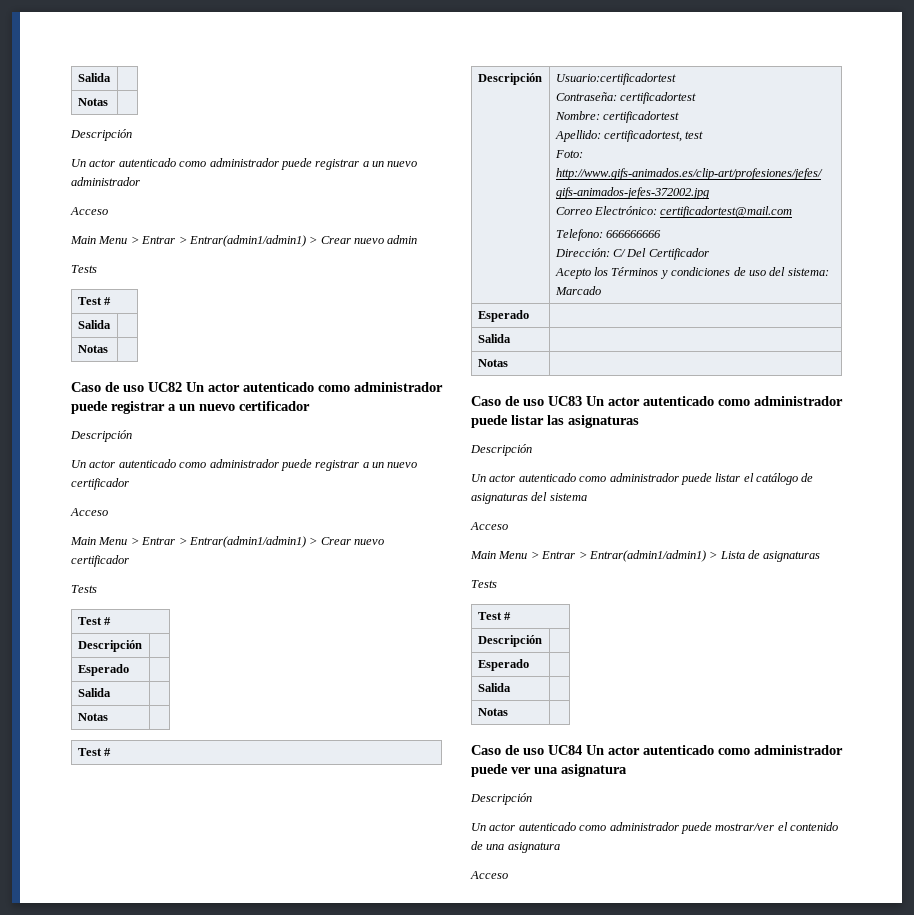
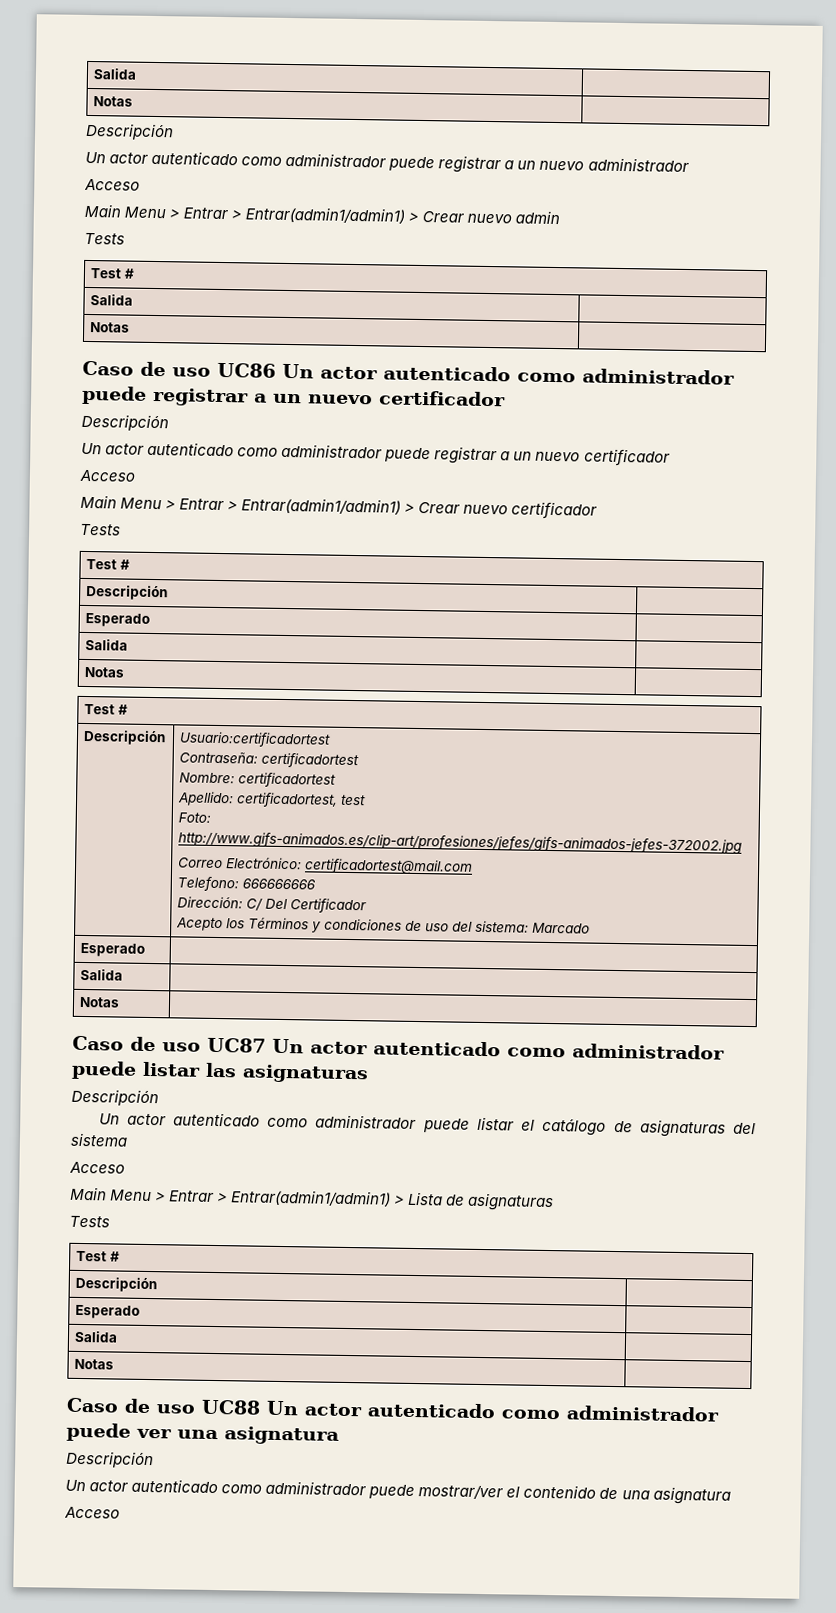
- Caso de uso UC82 Un actor autenticado como administrador puede registrar a un nuevo certificador
+ Caso de uso UC86 Un actor autenticado como administrador puede registrar a un nuevo certificador
- Caso de uso UC83 Un actor autenticado como administrador puede listar las asignaturas
+ Caso de uso UC87 Un actor autenticado como administrador puede listar las asignaturas
- Caso de uso UC84 Un actor autenticado como administrador puede ver una asignatura
+ Caso de uso UC88 Un actor autenticado como administrador puede ver una asignatura

